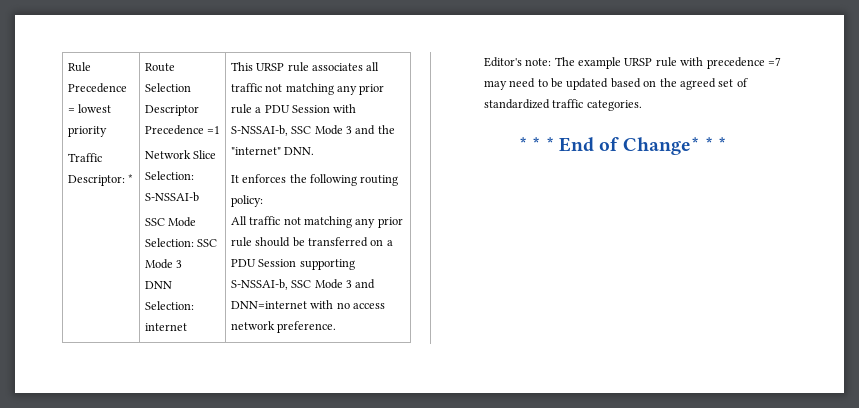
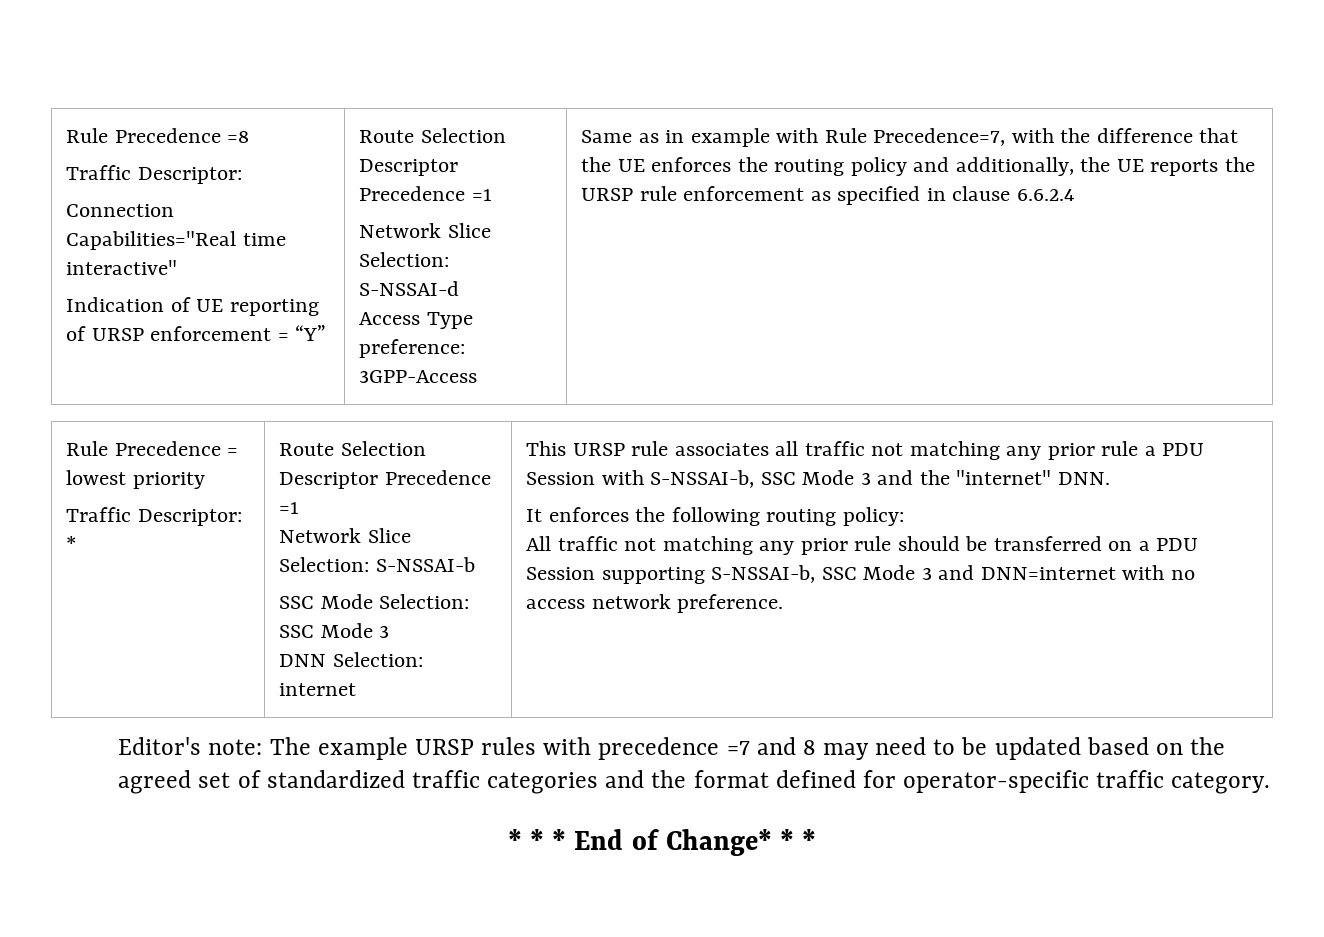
+ Rule Precedence =8
+ Traffic Descriptor:
+ Connection Capabilities="Real time interactive"
+ Indication of UE reporting of URSP enforcement = “Y” | Route Selection Descriptor Precedence =1
+ Network Slice Selection: S-NSSAI-d
+ Access Type preference: 3GPP-Access | Same as in example with Rule Precedence=7, with the difference that the UE enforces the routing policy and additionally, the UE reports the URSP rule enforcement as specified in clause 6.6.2.4
- Editor's note: The example URSP rule with precedence =7 may need to be updated based on the agreed set of standardized traffic categories.
+ Editor's note: The example URSP rules with precedence =7 and 8 may need to be updated based on the agreed set of standardized traffic categories and the format defined for operator-specific traffic category.

